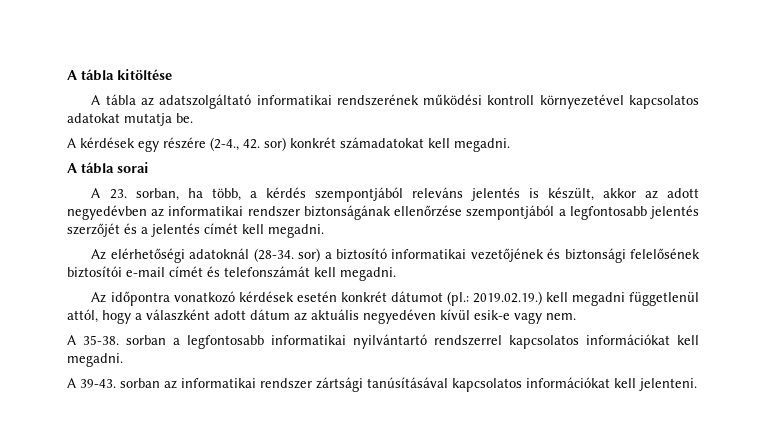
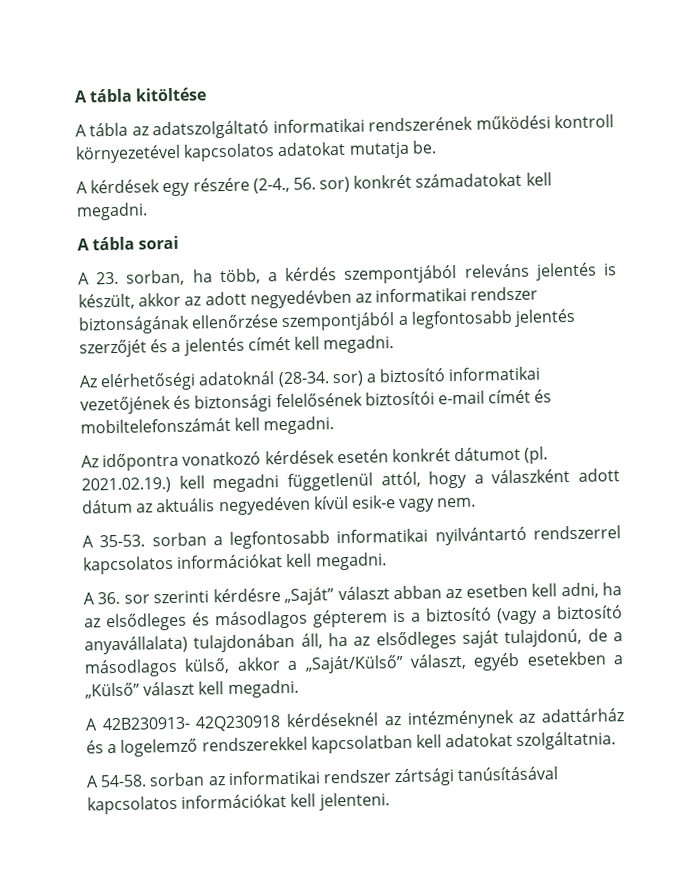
- A kérdések egy részére (2-4., 42. sor) konkrét számadatokat kell megadni.
+ A kérdések egy részére (2-4., 56. sor) konkrét számadatokat kell megadni.
- Az elérhetőségi adatoknál (28-34. sor) a biztosító informatikai vezetőjének és biztonsági felelősének biztosítói e-mail címét és telefonszámát kell megadni.
+ Az elérhetőségi adatoknál (28-34. sor) a biztosító informatikai vezetőjének és biztonsági felelősének biztosítói e-mail címét és mobiltelefonszámát kell megadni.
- Az időpontra vonatkozó kérdések esetén konkrét dátumot (pl.: 2019.02.19.) kell megadni függetlenül attól, hogy a válaszként adott dátum az aktuális negyedéven kívül esik-e vagy nem.
+ Az időpontra vonatkozó kérdések esetén konkrét dátumot (pl. 2021.02.19.) kell megadni függetlenül attól, hogy a válaszként adott dátum az aktuális negyedéven kívül esik-e vagy nem.
- A 35-38. sorban a legfontosabb informatikai nyilvántartó rendszerrel kapcsolatos információkat kell megadni.
+ A 35-53. sorban a legfontosabb informatikai nyilvántartó rendszerrel kapcsolatos információkat kell megadni.
- A 39-43. sorban az informatikai rendszer zártsági tanúsításával kapcsolatos információkat kell jelenteni.
+ A 36. sor szerinti kérdésre „Saját” választ abban az esetben kell adni, ha az elsődleges és másodlagos gépterem is a biztosító (vagy a biztosító anyavállalata) tulajdonában áll, ha az elsődleges saját tulajdonú, de a másodlagos külső, akkor a „Saját/Külső” választ, egyéb esetekben a „Külső” választ kell megadni.
+ A 42B230913- 42Q230918 kérdéseknél az intézménynek az adattárház és a logelemző rendszerekkel kapcsolatban kell adatokat szolgáltatnia.
+ A 54-58. sorban az informatikai rendszer zártsági tanúsításával kapcsolatos információkat kell jelenteni.

